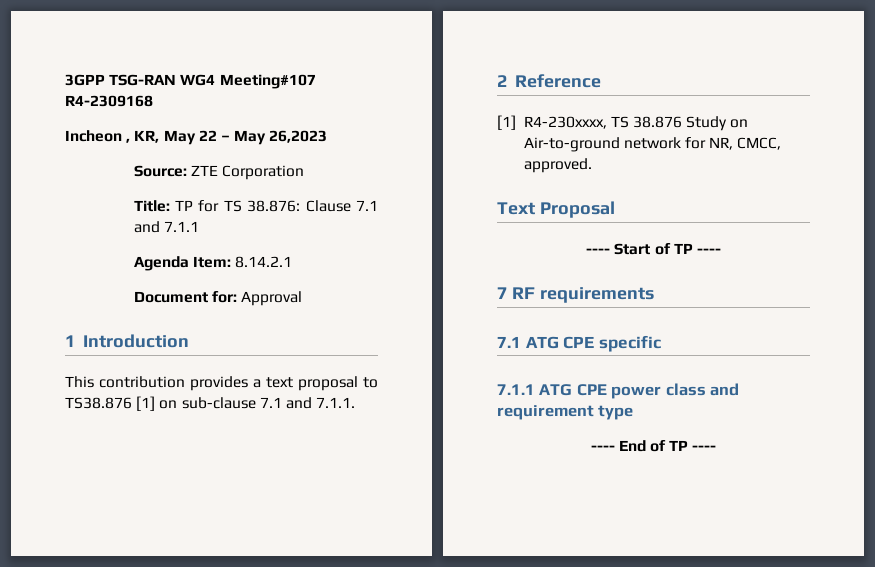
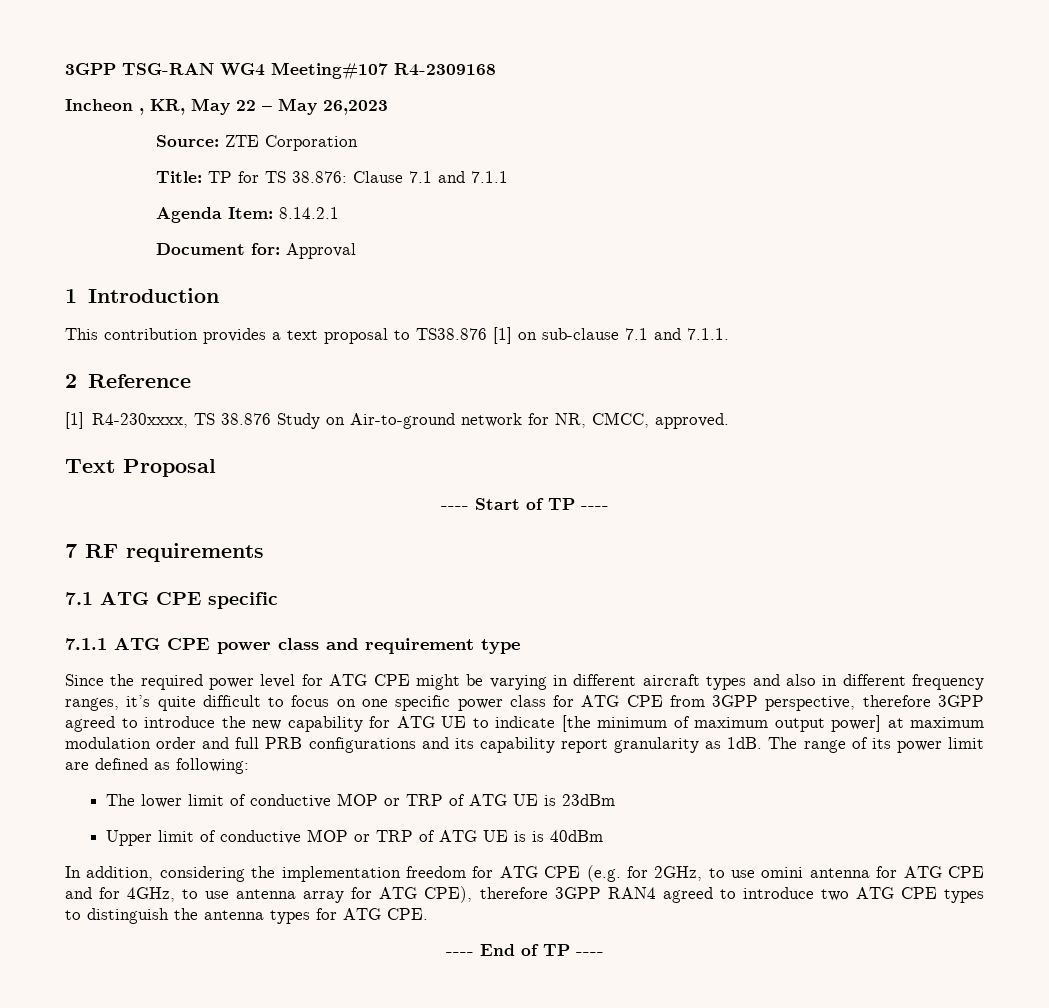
+ Since the required power level for ATG CPE might be varying in different aircraft types and also in different frequency ranges, it’s quite difficult to focus on one specific power class for ATG CPE from 3GPP perspective, therefore 3GPP agreed to introduce the new capability for ATG UE to indicate [the minimum of maximum output power] at maximum modulation order and full PRB configurations and its capability report granularity as 1dB. The range of its power limit are defined as following:
+ The lower limit of conductive MOP or TRP of ATG UE is 23dBm
+ Upper limit of conductive MOP or TRP of ATG UE is is 40dBm
+ In addition, considering the implementation freedom for ATG CPE (e.g. for 2GHz, to use omini antenna for ATG CPE and for 4GHz, to use antenna array for ATG CPE), therefore 3GPP RAN4 agreed to introduce two ATG CPE types to distinguish the antenna types for ATG CPE.

